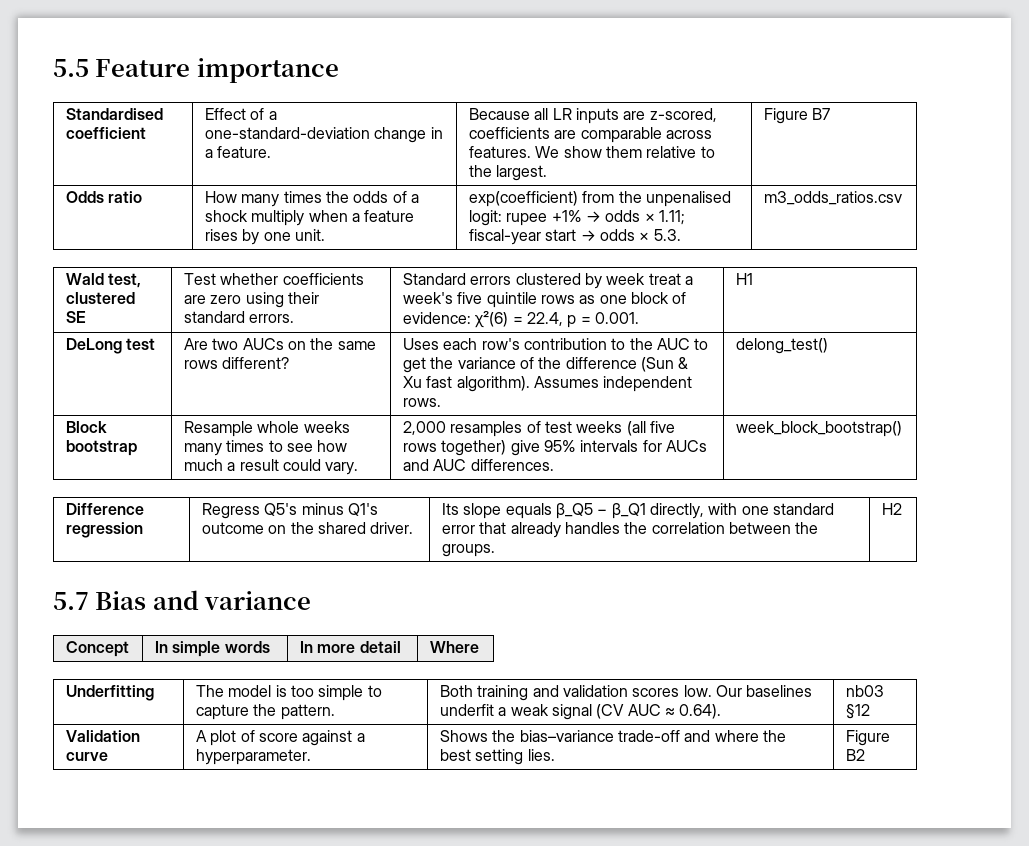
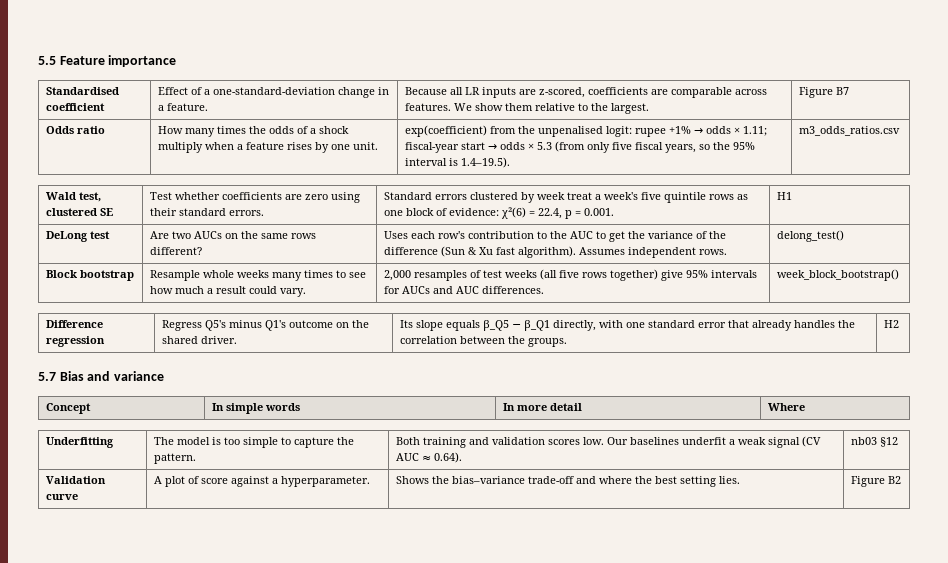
- exp(coefficient) from the unpenalised logit: rupee +1% → odds × 1.11; fiscal-year start → odds × 5.3.
+ exp(coefficient) from the unpenalised logit: rupee +1% → odds × 1.11; fiscal-year start → odds × 5.3 (from only five fiscal years, so the 95% interval is 1.4–19.5).

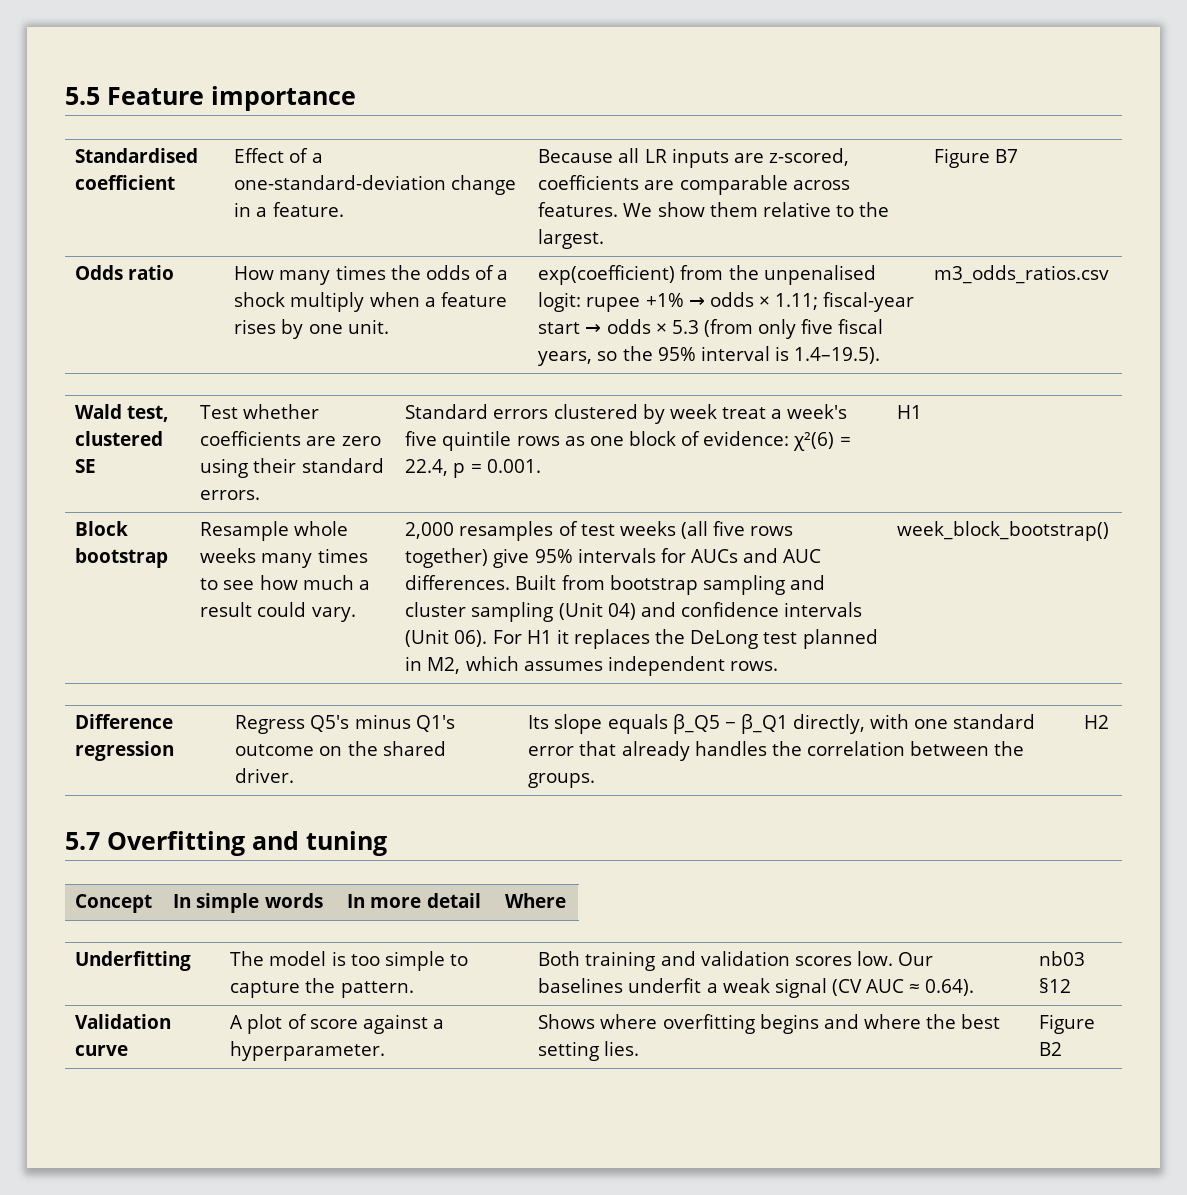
- DeLong test | Are two AUCs on the same rows different? | Uses each row's contribution to the AUC to get the variance of the difference (Sun & Xu fast algorithm). Assumes independent rows. | delong_test()
+ Built from bootstrap sampling and cluster sampling (Unit 04) and confidence intervals (Unit 06). For H1 it replaces the DeLong test planned in M2, which assumes independent rows.
- 5.7 Bias and variance
+ 5.7 Overfitting and tuning
- Validation curve | A plot of score against a hyperparameter. | Shows the bias–variance trade-off and where the best setting lies. | Figure B2
+ Validation curve | A plot of score against a hyperparameter. | Shows where overfitting begins and where the best setting lies. | Figure B2

